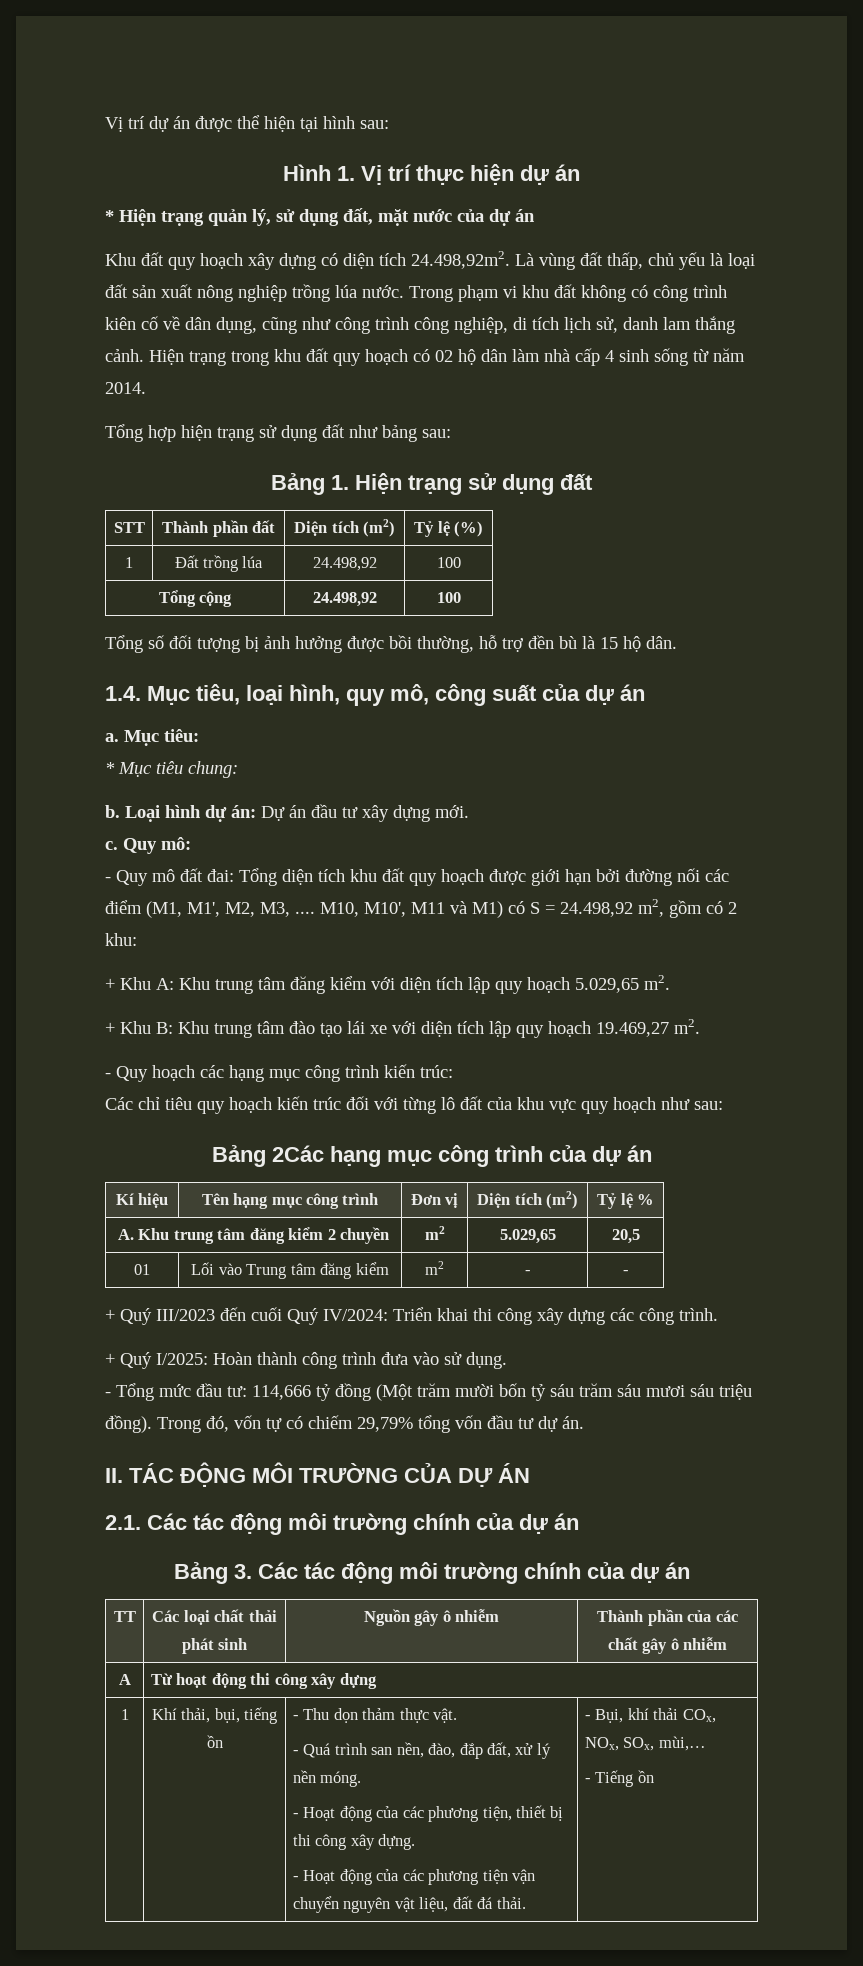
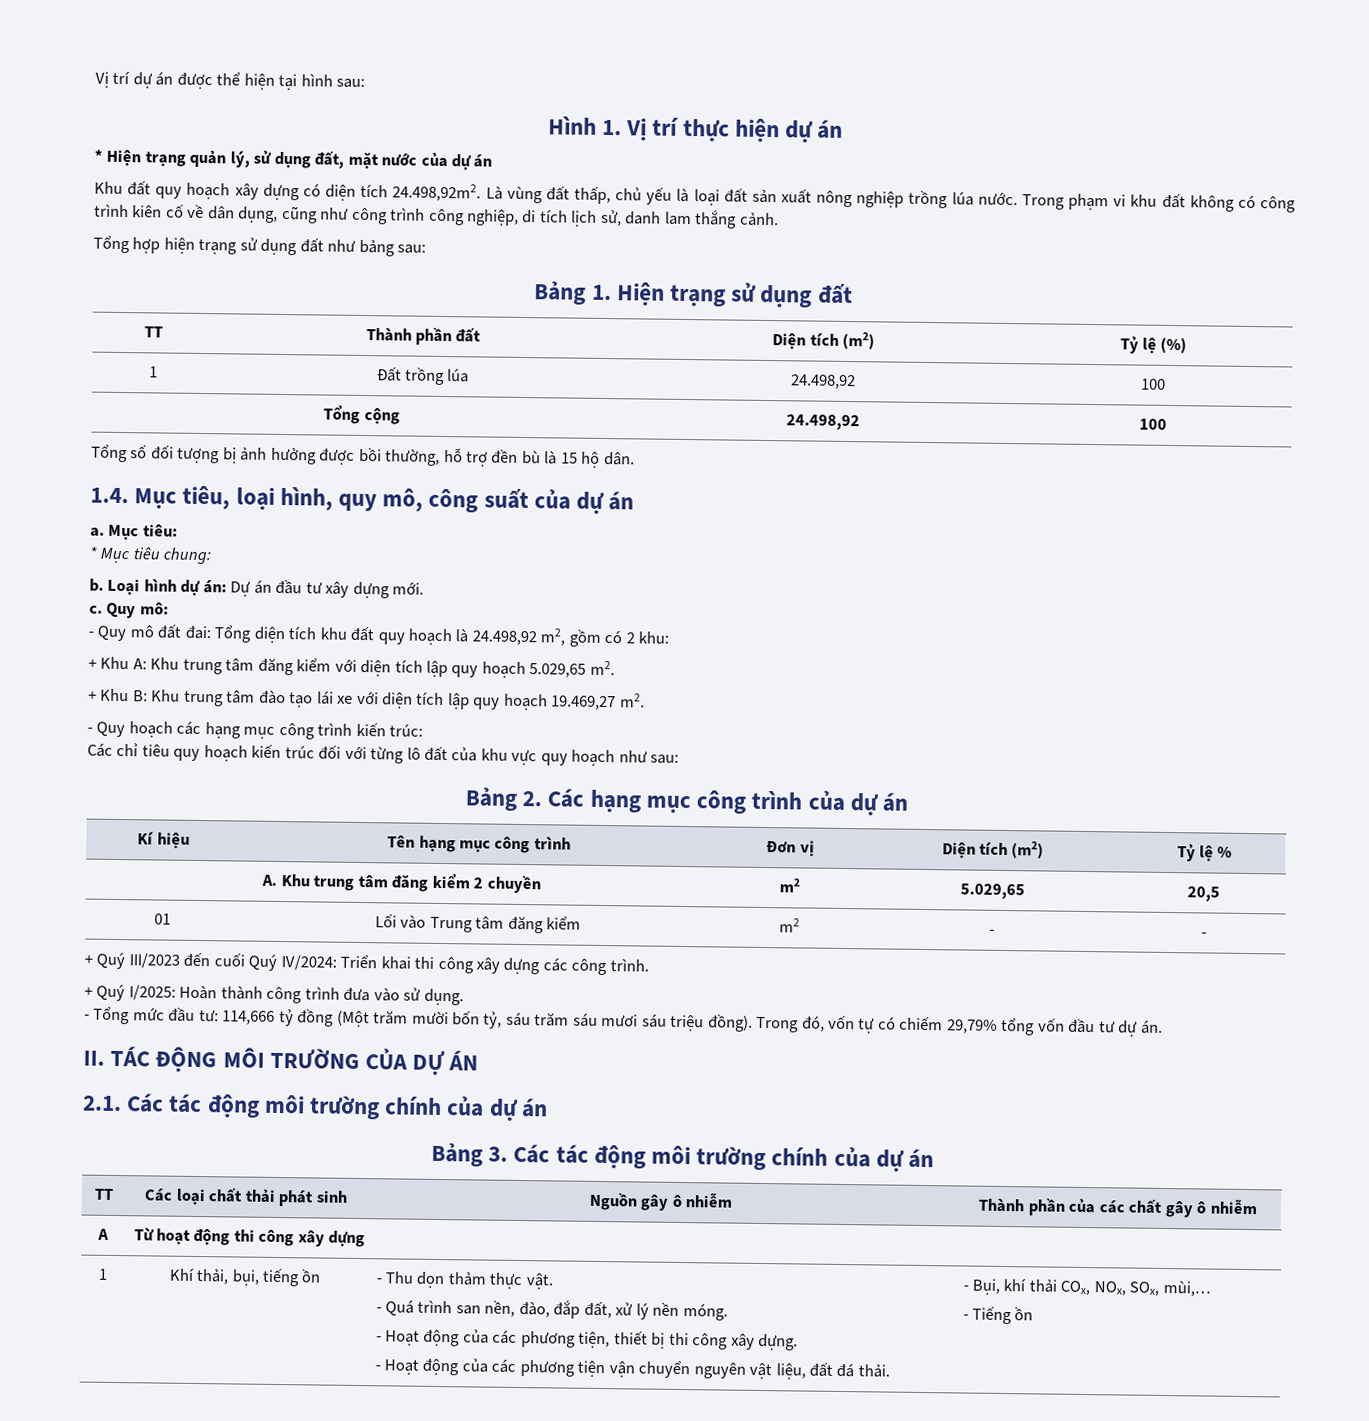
- Hiện trạng trong khu đất quy hoạch có 02 hộ dân làm nhà cấp 4 sinh sống từ năm 2014.
- STT | Thành phần đất | Diện tích (m2) | Tỷ lệ (%)
+ TT | Thành phần đất | Diện tích (m2) | Tỷ lệ (%)
- - Quy mô đất đai: Tổng diện tích khu đất quy hoạch được giới hạn bởi đường nối các điểm (M1, M1', M2, M3, .... M10, M10', M11 và M1) có S = 24.498,92 m2, gồm có 2 khu:
+ - Quy mô đất đai: Tổng diện tích khu đất quy hoạch là 24.498,92 m2, gồm có 2 khu:
- Bảng 2Các hạng mục công trình của dự án
+ Bảng 2. Các hạng mục công trình của dự án
- - Tổng mức đầu tư: 114,666 tỷ đồng (Một trăm mười bốn tỷ sáu trăm sáu mươi sáu triệu đồng).
+ - Tổng mức đầu tư: 114,666 tỷ đồng (Một trăm mười bốn tỷ, sáu trăm sáu mươi sáu triệu đồng).

